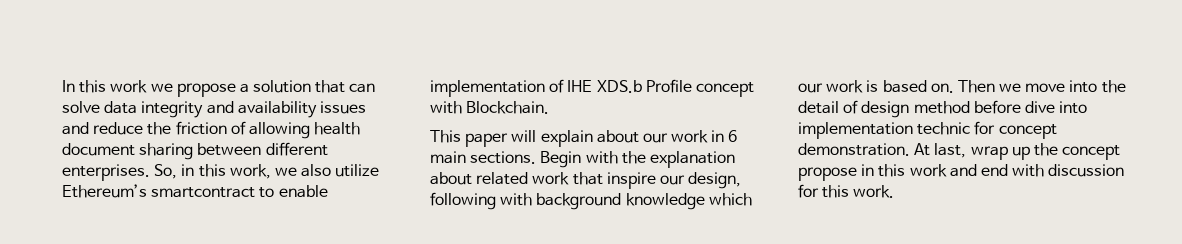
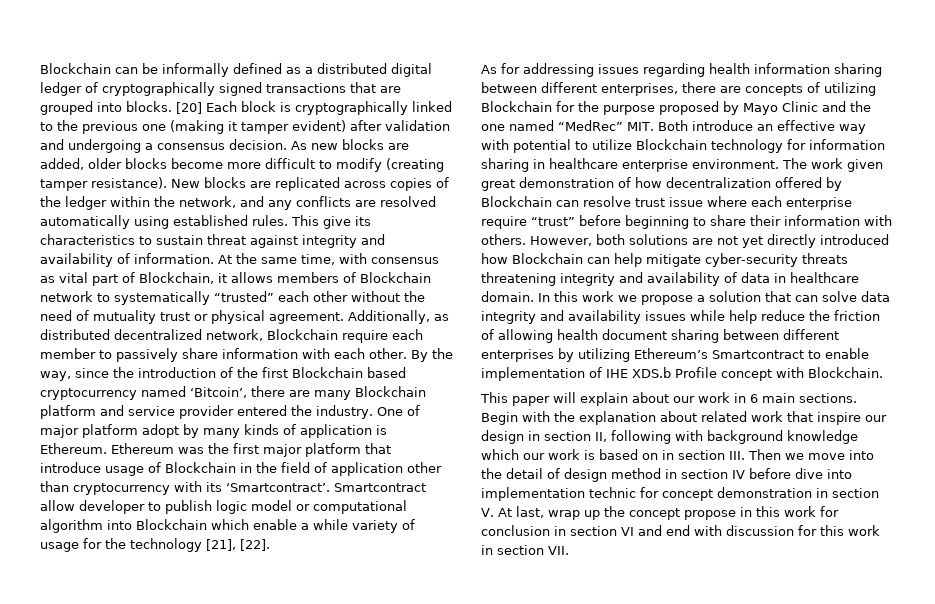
+ Blockchain can be informally defined as a distributed digital ledger of cryptographically signed transactions that are grouped into blocks. [20] Each block is cryptographically linked to the previous one (making it tamper evident) after validation and undergoing a consensus decision. As new blocks are added, older blocks become more difficult to modify (creating tamper resistance). New blocks are replicated across copies of the ledger within the network, and any conflicts are resolved automatically using established rules. This give its characteristics to sustain threat against integrity and availability of information. At the same time, with consensus as vital part of Blockchain, it allows members of Blockchain network to systematically “trusted” each other without the need of mutuality trust or physical agreement. Additionally, as distributed decentralized network, Blockchain require each member to passively share information with each other. By the way, since the introduction of the first Blockchain based cryptocurrency named ‘Bitcoin’, there are many Blockchain platform and service provider entered the industry. One of major platform adopt by many kinds of application is Ethereum. Ethereum was the first major platform that introduce usage of Blockchain in the field of application other than cryptocurrency with its ‘Smartcontract’. Smartcontract allow developer to publish logic model or computational algorithm into Blockchain which enable a while variety of usage for the technology [21], [22].
+ As for addressing issues regarding health information sharing between different enterprises, there are concepts of utilizing Blockchain for the purpose proposed by Mayo Clinic and the one named “MedRec” MIT. Both introduce an effective way with potential to utilize Blockchain technology for information sharing in healthcare enterprise environment. The work given great demonstration of how decentralization offered by Blockchain can resolve trust issue where each enterprise require “trust” before beginning to share their information with others. However, both solutions are not yet directly introduced how Blockchain can help mitigate cyber-security threats threatening integrity and availability of data in healthcare domain.
- In this work we propose a solution that can solve data integrity and availability issues and reduce the friction of allowing health document sharing between different enterprises. So, in this work, we also utilize Ethereum’s smartcontract to enable implementation of IHE XDS.b Profile concept with Blockchain.
+ In this work we propose a solution that can solve data integrity and availability issues while help reduce the friction of allowing health document sharing between different enterprises by utilizing Ethereum’s Smartcontract to enable implementation of IHE XDS.b Profile concept with Blockchain.
- Begin with the explanation about related work that inspire our design, following with background knowledge which our work is based on. Then we move into the detail of design method before dive into implementation technic for concept demonstration. At last, wrap up the concept propose in this work and end with discussion for this work.
+ Begin with the explanation about related work that inspire our design in section II, following with background knowledge which our work is based on in section III. Then we move into the detail of design method in section IV before dive into implementation technic for concept demonstration in section V. At last, wrap up the concept propose in this work for conclusion in section VI and end with discussion for this work in section VII.

